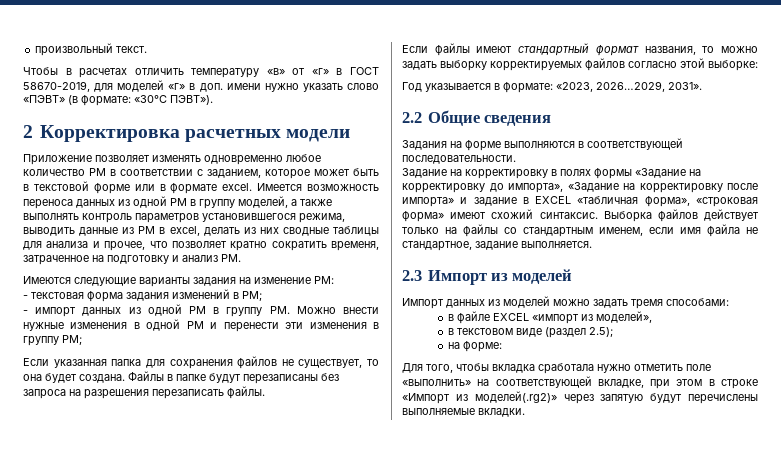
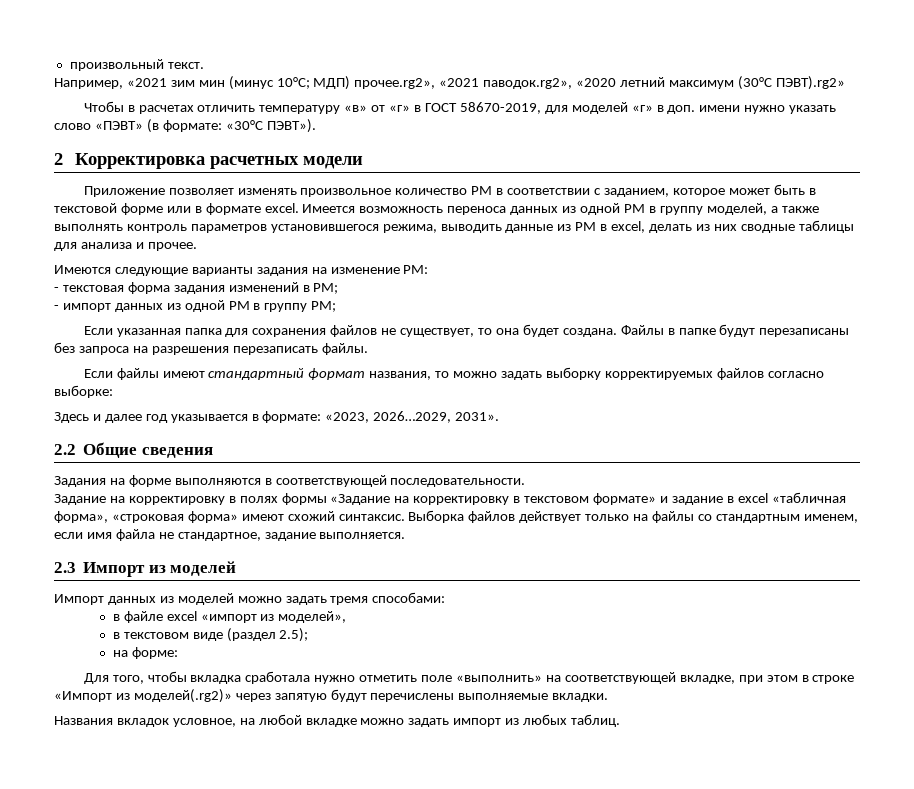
+ Например, «2021 зим мин (минус 10°C; МДП) прочее.rg2», «2021 паводок.rg2», «2020 летний максимум (30°C ПЭВТ).rg2»
- Приложение позволяет изменять одновременно любое количество РМ в соответствии с заданием, которое может быть в текстовой форме или в формате excel.
+ Приложение позволяет изменять произвольное количество РМ в соответствии с заданием, которое может быть в текстовой форме или в формате excel.
- Имеется возможность переноса данных из одной РМ в группу моделей, а также выполнять контроль параметров установившегося режима, выводить данные из РМ в excel, делать из них сводные таблицы для анализа и прочее, что позволяет кратно сократить временя, затраченное на подготовку и анализ РМ.
+ Имеется возможность переноса данных из одной РМ в группу моделей, а также выполнять контроль параметров установившегося режима, выводить данные из РМ в excel, делать из них сводные таблицы для анализа и прочее.
- - импорт данных из одной РМ в группу РМ. Можно внести нужные изменения в одной РМ и перенести эти изменения в группу РМ;
+ - импорт данных из одной РМ в группу РМ;
- Если файлы имеют стандартный формат названия, то можно задать выборку корректируемых файлов согласно этой выборке:
+ Если файлы имеют стандартный формат названия, то можно задать выборку корректируемых файлов согласно выборке:
- Год указывается в формате: «2023, 2026…2029, 2031».
+ Здесь и далее год указывается в формате: «2023, 2026…2029, 2031».
- Задание на корректировку в полях формы «Задание на корректировку до импорта», «Задание на корректировку после импорта» и задание в EXCEL «табличная форма», «строковая форма» имеют схожий синтаксис.
+ Задание на корректировку в полях формы «Задание на корректировку в текстовом формате» и задание в excel «табличная форма», «строковая форма» имеют схожий синтаксис.
- в файле EXCEL «импорт из моделей»,
+ в файле excel «импорт из моделей»,
+ Названия вкладок условное, на любой вкладке можно задать импорт из любых таблиц.

